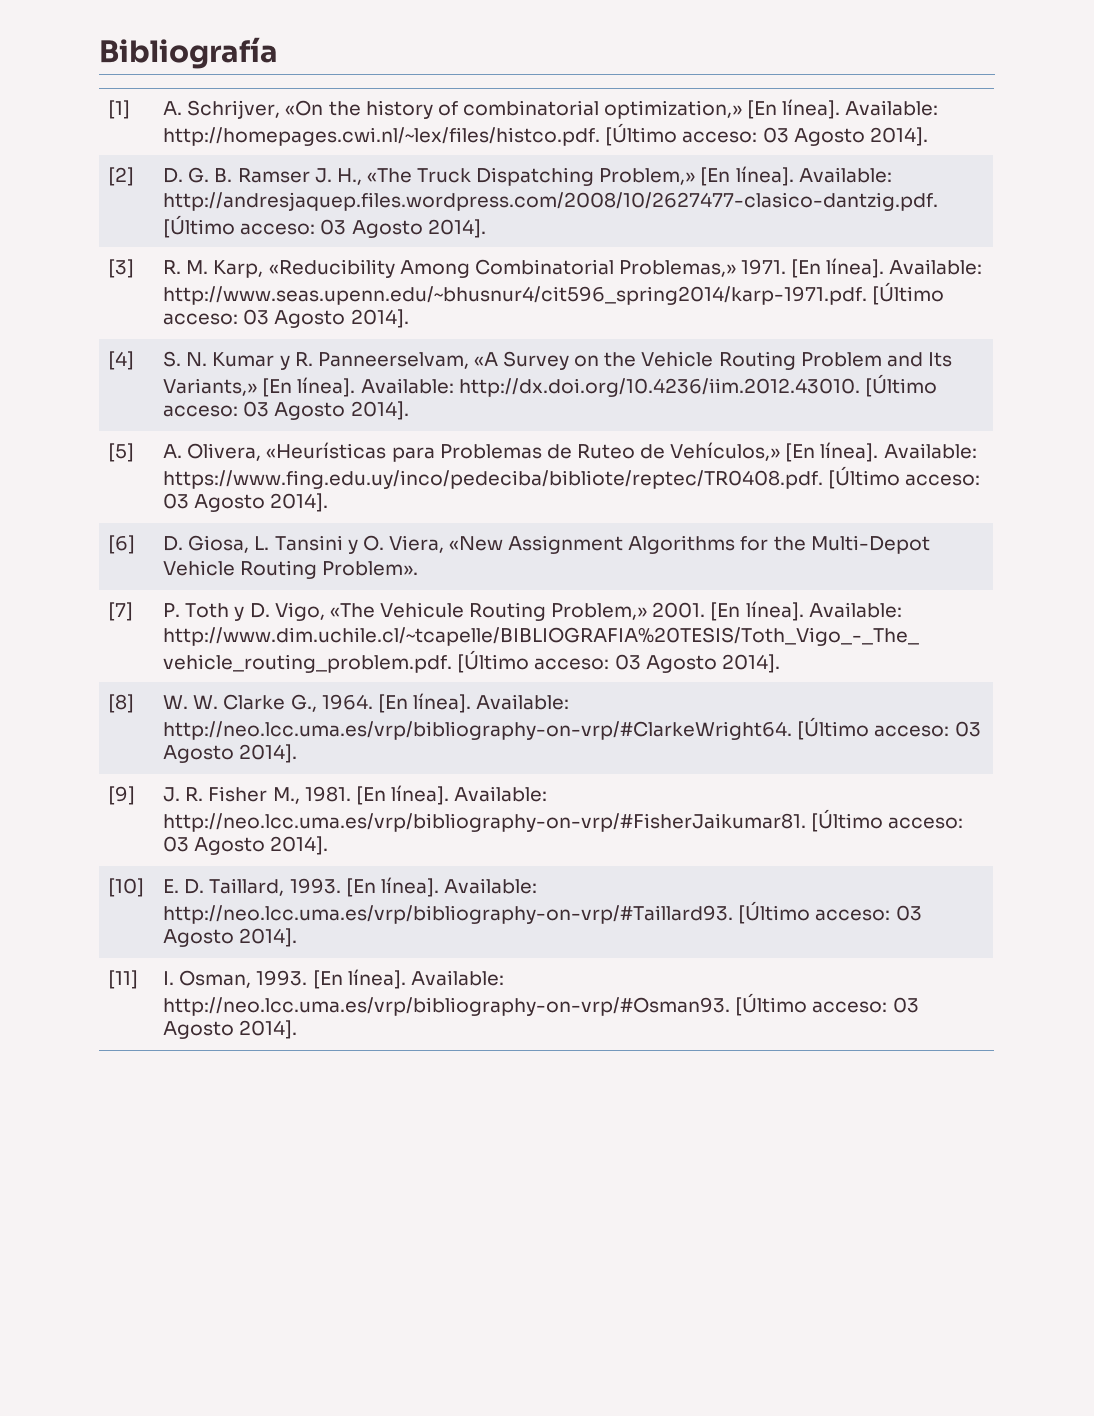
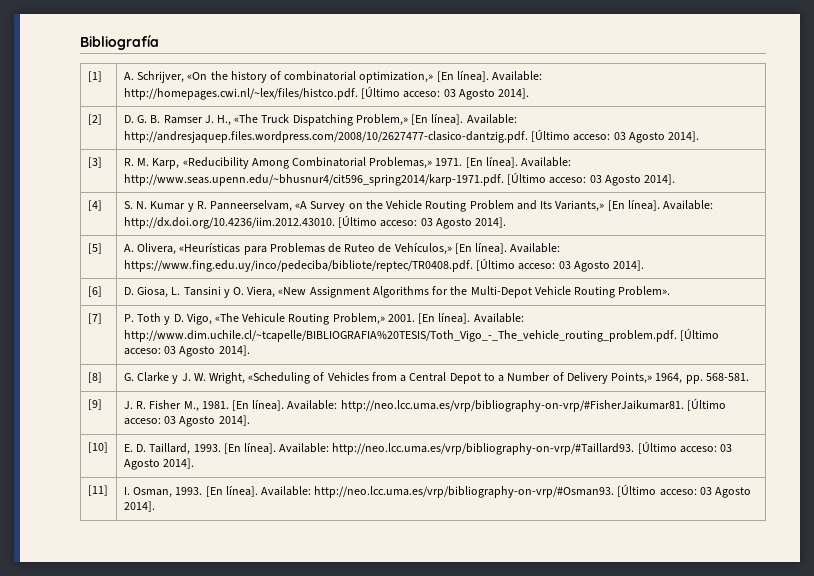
- [8] | W. W. Clarke G., 1964. [En línea]. Available: http://neo.lcc.uma.es/vrp/bibliography-on-vrp/#ClarkeWright64. [Último acceso: 03 Agosto 2014].
+ [8] | G. Clarke y J. W. Wright, «Scheduling of Vehicles from a Central Depot to a Number of Delivery Points,» 1964, pp. 568-581.

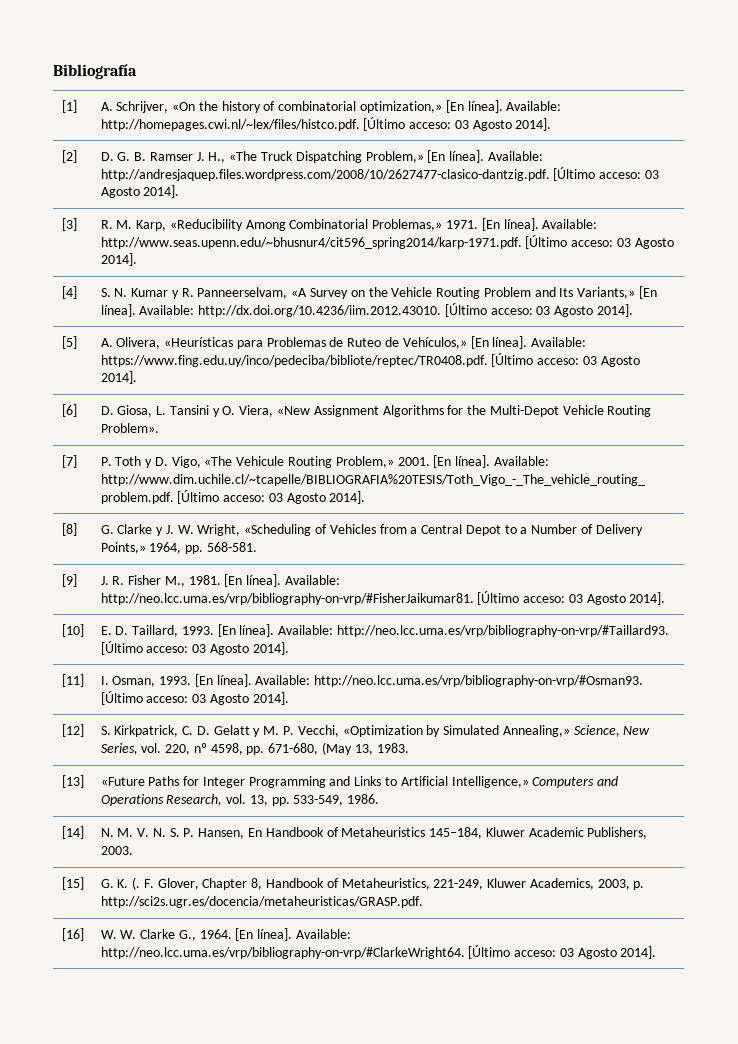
+ [12] | S. Kirkpatrick, C. D. Gelatt y M. P. Vecchi, «Optimization by Simulated Annealing,» Science, New Series, vol. 220, nº 4598, pp. 671-680, (May 13, 1983.
+ [13] | «Future Paths for Integer Programming and Links to Artificial Intelligence,» Computers and Operations Research, vol. 13, pp. 533-549, 1986.
+ [14] | N. M. V. N. S. P. Hansen, En Handbook of Metaheuristics 145–184, Kluwer Academic Publishers, 2003.
+ [15] | G. K. (. F. Glover, Chapter 8, Handbook of Metaheuristics, 221-249, Kluwer Academics, 2003, p. http://sci2s.ugr.es/docencia/metaheuristicas/GRASP.pdf.
+ [16] | W. W. Clarke G., 1964. [En línea]. Available: http://neo.lcc.uma.es/vrp/bibliography-on-vrp/#ClarkeWright64. [Último acceso: 03 Agosto 2014].

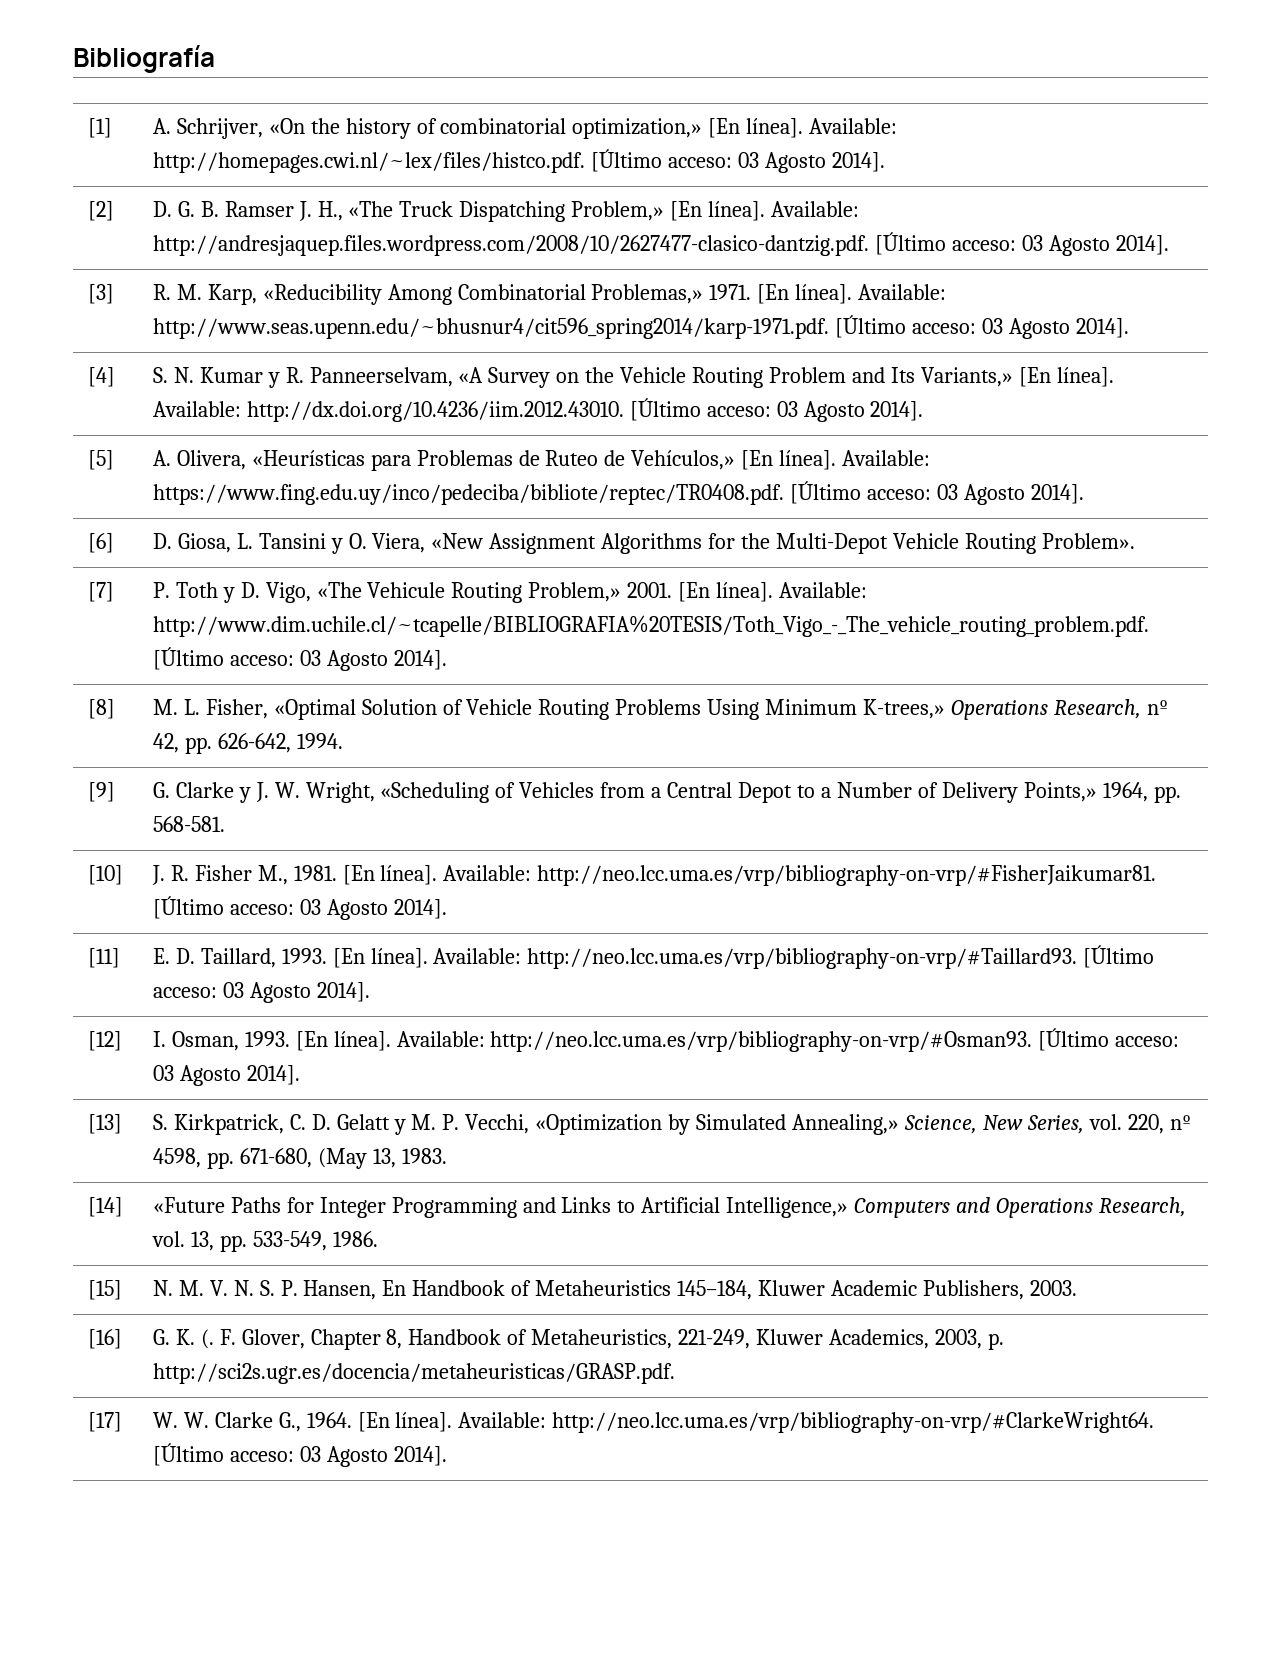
- [8] | G. Clarke y J. W. Wright, «Scheduling of Vehicles from a Central Depot to a Number of Delivery Points,» 1964, pp. 568-581.
+ [8] | M. L. Fisher, «Optimal Solution of Vehicle Routing Problems Using Minimum K-trees,» Operations Research, nº 42, pp. 626-642, 1994.
+ [9] | G. Clarke y J. W. Wright, «Scheduling of Vehicles from a Central Depot to a Number of Delivery Points,» 1964, pp. 568-581.
- [9] | J. R. Fisher M., 1981. [En línea]. Available: http://neo.lcc.uma.es/vrp/bibliography-on-vrp/#FisherJaikumar81. [Último acceso: 03 Agosto 2014].
+ [10] | J. R. Fisher M., 1981. [En línea]. Available: http://neo.lcc.uma.es/vrp/bibliography-on-vrp/#FisherJaikumar81. [Último acceso: 03 Agosto 2014].
- [10] | E. D. Taillard, 1993. [En línea]. Available: http://neo.lcc.uma.es/vrp/bibliography-on-vrp/#Taillard93. [Último acceso: 03 Agosto 2014].
+ [11] | E. D. Taillard, 1993. [En línea]. Available: http://neo.lcc.uma.es/vrp/bibliography-on-vrp/#Taillard93. [Último acceso: 03 Agosto 2014].
- [11] | I. Osman, 1993. [En línea]. Available: http://neo.lcc.uma.es/vrp/bibliography-on-vrp/#Osman93. [Último acceso: 03 Agosto 2014].
+ [12] | I. Osman, 1993. [En línea]. Available: http://neo.lcc.uma.es/vrp/bibliography-on-vrp/#Osman93. [Último acceso: 03 Agosto 2014].
- [12] | S. Kirkpatrick, C. D. Gelatt y M. P. Vecchi, «Optimization by Simulated Annealing,» Science, New Series, vol. 220, nº 4598, pp. 671-680, (May 13, 1983.
+ [13] | S. Kirkpatrick, C. D. Gelatt y M. P. Vecchi, «Optimization by Simulated Annealing,» Science, New Series, vol. 220, nº 4598, pp. 671-680, (May 13, 1983.
- [13] | «Future Paths for Integer Programming and Links to Artificial Intelligence,» Computers and Operations Research, vol. 13, pp. 533-549, 1986.
+ [14] | «Future Paths for Integer Programming and Links to Artificial Intelligence,» Computers and Operations Research, vol. 13, pp. 533-549, 1986.
- [14] | N. M. V. N. S. P. Hansen, En Handbook of Metaheuristics 145–184, Kluwer Academic Publishers, 2003.
+ [15] | N. M. V. N. S. P. Hansen, En Handbook of Metaheuristics 145–184, Kluwer Academic Publishers, 2003.
- [15] | G. K. (. F. Glover, Chapter 8, Handbook of Metaheuristics, 221-249, Kluwer Academics, 2003, p. http://sci2s.ugr.es/docencia/metaheuristicas/GRASP.pdf.
+ [16] | G. K. (. F. Glover, Chapter 8, Handbook of Metaheuristics, 221-249, Kluwer Academics, 2003, p. http://sci2s.ugr.es/docencia/metaheuristicas/GRASP.pdf.
- [16] | W. W. Clarke G., 1964. [En línea]. Available: http://neo.lcc.uma.es/vrp/bibliography-on-vrp/#ClarkeWright64. [Último acceso: 03 Agosto 2014].
+ [17] | W. W. Clarke G., 1964. [En línea]. Available: http://neo.lcc.uma.es/vrp/bibliography-on-vrp/#ClarkeWright64. [Último acceso: 03 Agosto 2014].

